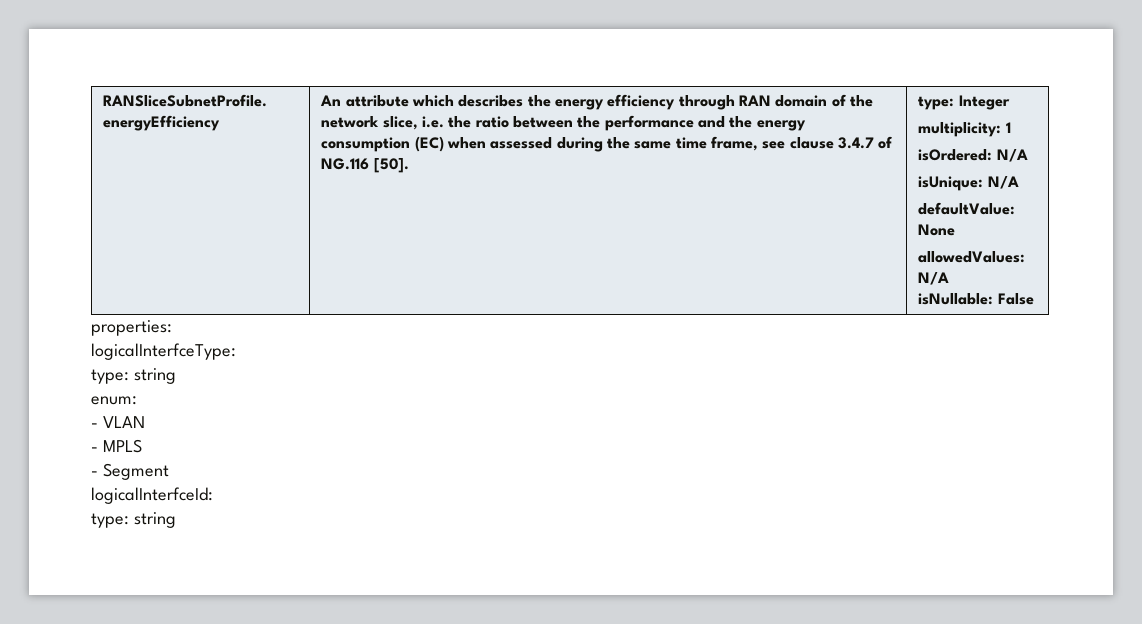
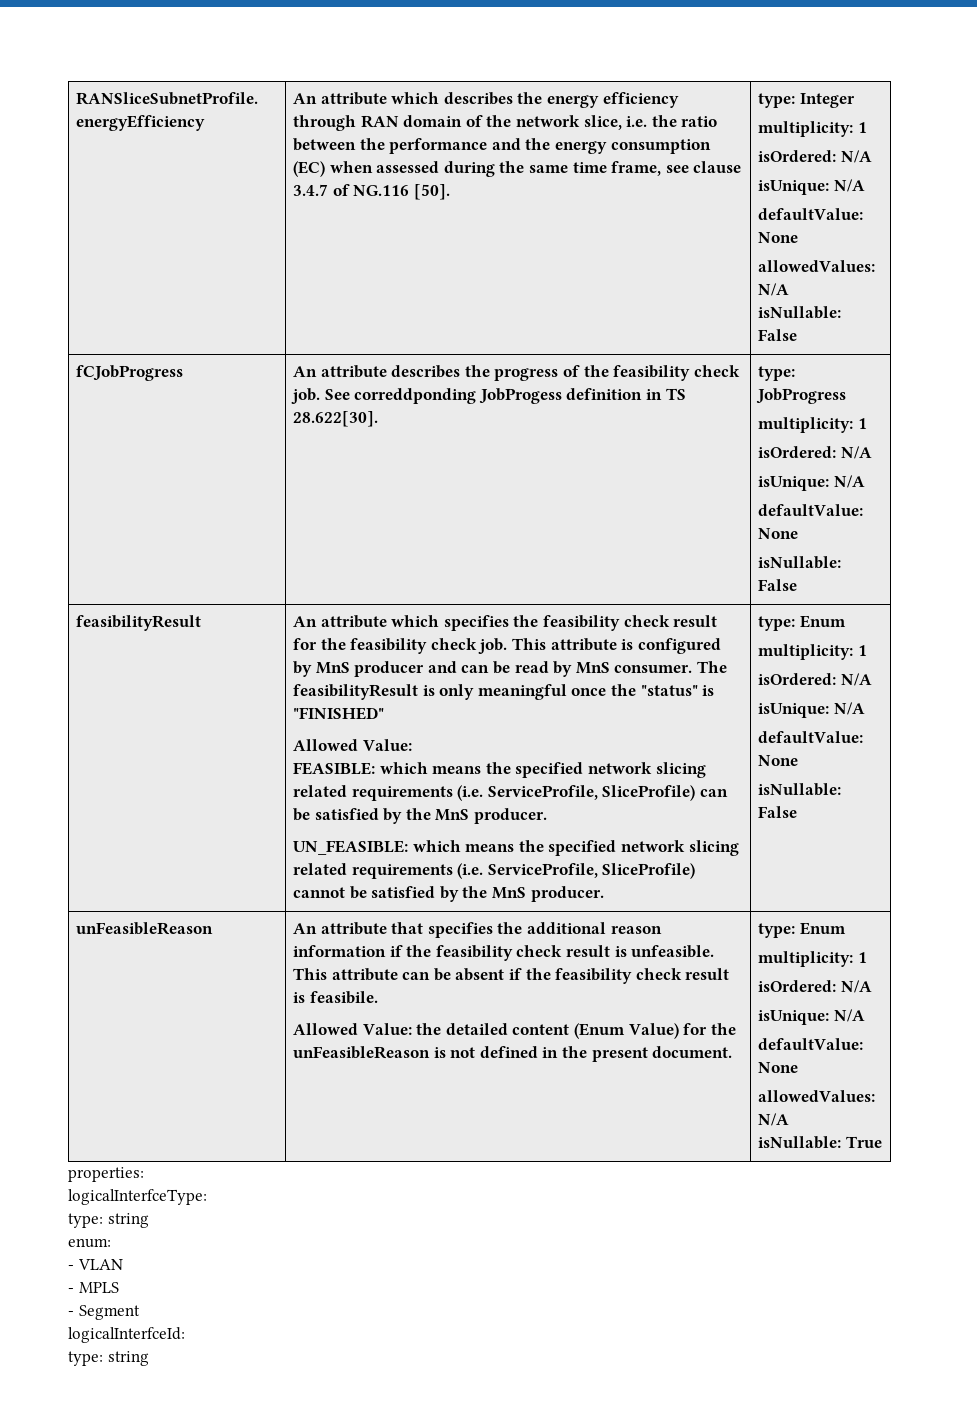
+ fCJobProgress | An attribute describes the progress of the feasibility check job. See correddponding JobProgess definition in TS 28.622[30]. | type: JobProgress
+ multiplicity: 1
+ isOrdered: N/A
+ isUnique: N/A
+ defaultValue: None
+ isNullable: False
+ feasibilityResult | An attribute which specifies the feasibility check result for the feasibility check job. This attribute is configured by MnS producer and can be read by MnS consumer. The feasibilityResult is only meaningful once the "status" is "FINISHED"
+ Allowed Value:
+ FEASIBLE: which means the specified network slicing related requirements (i.e. ServiceProfile, SliceProfile) can be satisfied by the MnS producer.
+ UN_FEASIBLE: which means the specified network slicing related requirements (i.e. ServiceProfile, SliceProfile) cannot be satisfied by the MnS producer. | type: Enum
+ multiplicity: 1
+ isOrdered: N/A
+ isUnique: N/A
+ defaultValue: None
+ isNullable: False
+ unFeasibleReason | An attribute that specifies the additional reason information if the feasibility check result is unfeasible. This attribute can be absent if the feasibility check result is feasibile.
+ Allowed Value: the detailed content (Enum Value) for the unFeasibleReason is not defined in the present document. | type: Enum
+ multiplicity: 1
+ isOrdered: N/A
+ isUnique: N/A
+ defaultValue: None
+ allowedValues: N/A
+ isNullable: True

